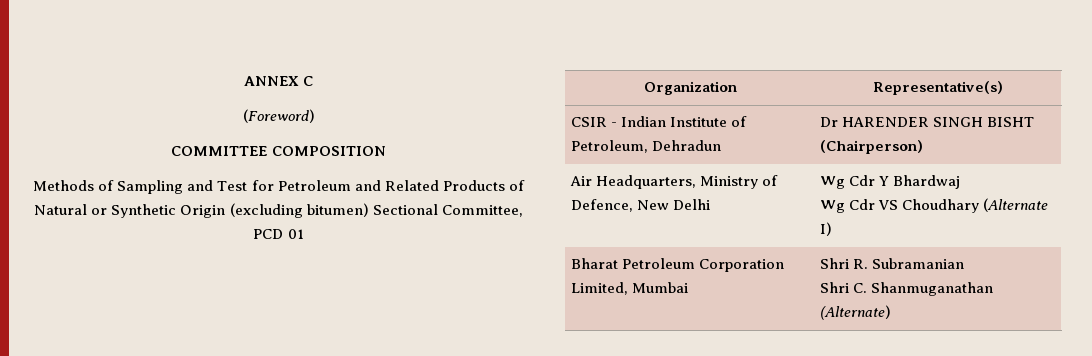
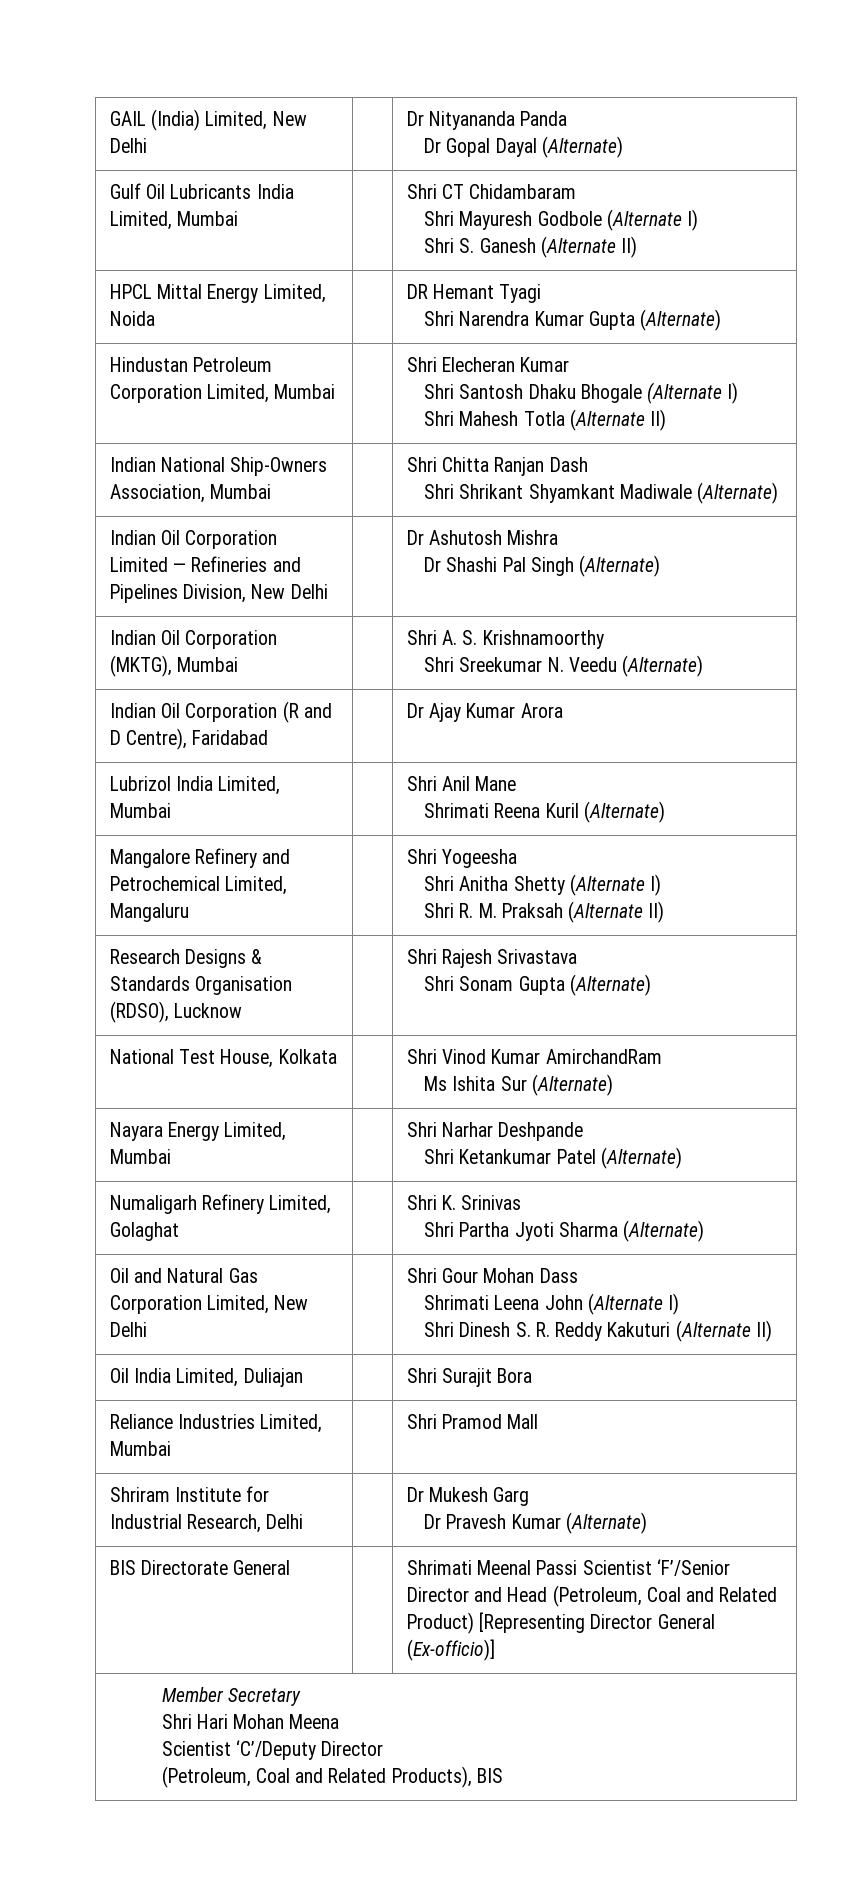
- ANNEX C
- (Foreword)
- COMMITTEE COMPOSITION
- Methods of Sampling and Test for Petroleum and Related Products of Natural or Synthetic Origin (excluding bitumen) Sectional Committee, PCD 01
- Organization | Representative(s)
- CSIR - Indian Institute of Petroleum, Dehradun | Dr HARENDER SINGH BISHT (Chairperson)
- Air Headquarters, Ministry of Defence, New Delhi | Wg Cdr Y Bhardwaj
- Wg Cdr VS Choudhary (Alternate I)
- Bharat Petroleum Corporation Limited, Mumbai | Shri R. Subramanian
- Shri C. Shanmuganathan (Alternate)
+ GAIL (India) Limited, New Delhi | | Dr Nityananda Panda
+ Dr Gopal Dayal (Alternate)
+ Gulf Oil Lubricants India Limited, Mumbai | | Shri CT Chidambaram
+ Shri Mayuresh Godbole (Alternate I)
+ Shri S. Ganesh (Alternate II)
+ HPCL Mittal Energy Limited, Noida | | DR Hemant Tyagi
+ Shri Narendra Kumar Gupta (Alternate)
+ Hindustan Petroleum Corporation Limited, Mumbai | | Shri Elecheran Kumar
+ Shri Santosh Dhaku Bhogale (Alternate I)
+ Shri Mahesh Totla (Alternate II)
+ Indian National Ship-Owners Association, Mumbai | | Shri Chitta Ranjan Dash
+ Shri Shrikant Shyamkant Madiwale (Alternate)
+ Indian Oil Corporation Limited — Refineries and Pipelines Division, New Delhi | | Dr Ashutosh Mishra
+ Dr Shashi Pal Singh (Alternate)
+ Indian Oil Corporation (MKTG), Mumbai | | Shri A. S. Krishnamoorthy
+ Shri Sreekumar N. Veedu (Alternate)
+ Indian Oil Corporation (R and D Centre), Faridabad | | Dr Ajay Kumar Arora
+ Lubrizol India Limited, Mumbai | | Shri Anil Mane
+ Shrimati Reena Kuril (Alternate)
+ Mangalore Refinery and Petrochemical Limited, Mangaluru | | Shri Yogeesha
+ Shri Anitha Shetty (Alternate I)
+ Shri R. M. Praksah (Alternate II)
+ Research Designs & Standards Organisation (RDSO), Lucknow | | Shri Rajesh Srivastava
+ Shri Sonam Gupta (Alternate)
+ National Test House, Kolkata | | Shri Vinod Kumar AmirchandRam
+ Ms Ishita Sur (Alternate)
+ Nayara Energy Limited, Mumbai | | Shri Narhar Deshpande
+ Shri Ketankumar Patel (Alternate)
+ Numaligarh Refinery Limited, Golaghat | | Shri K. Srinivas
+ Shri Partha Jyoti Sharma (Alternate)
+ Oil and Natural Gas Corporation Limited, New Delhi | | Shri Gour Mohan Dass
+ Shrimati Leena John (Alternate I)
+ Shri Dinesh S. R. Reddy Kakuturi (Alternate II)
+ Oil India Limited, Duliajan | | Shri Surajit Bora
+ Reliance Industries Limited, Mumbai | | Shri Pramod Mall
+ Shriram Institute for Industrial Research, Delhi | | Dr Mukesh Garg
+ Dr Pravesh Kumar (Alternate)
+ BIS Directorate General | | Shrimati Meenal Passi Scientist ‘F’/Senior Director and Head (Petroleum, Coal and Related Product) [Representing Director General (Ex-officio)]
+ Member Secretary
+ Shri Hari Mohan Meena
+ Scientist ‘C’/Deputy Director
+ (Petroleum, Coal and Related Products), BIS

